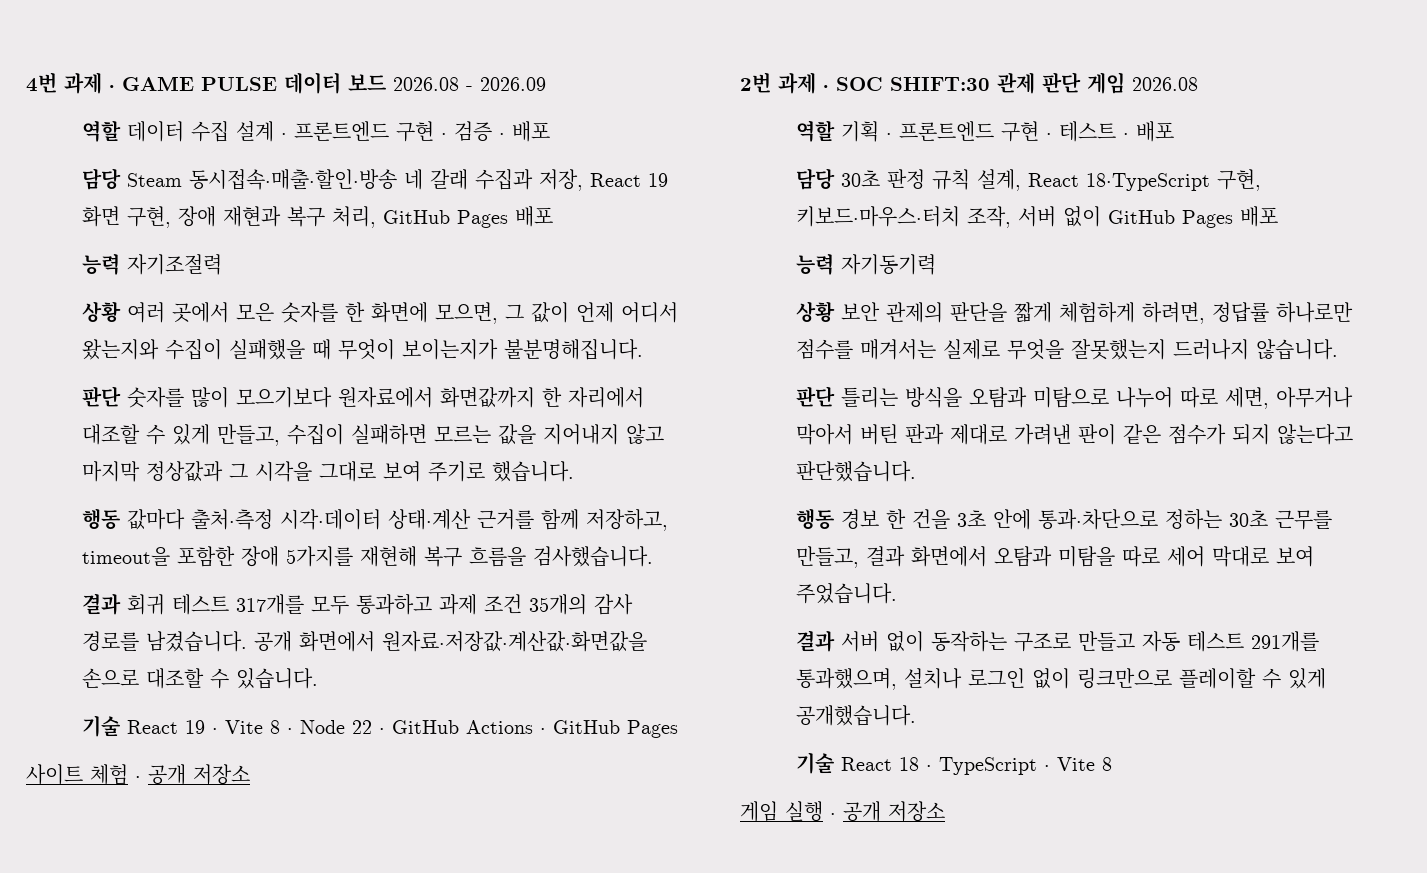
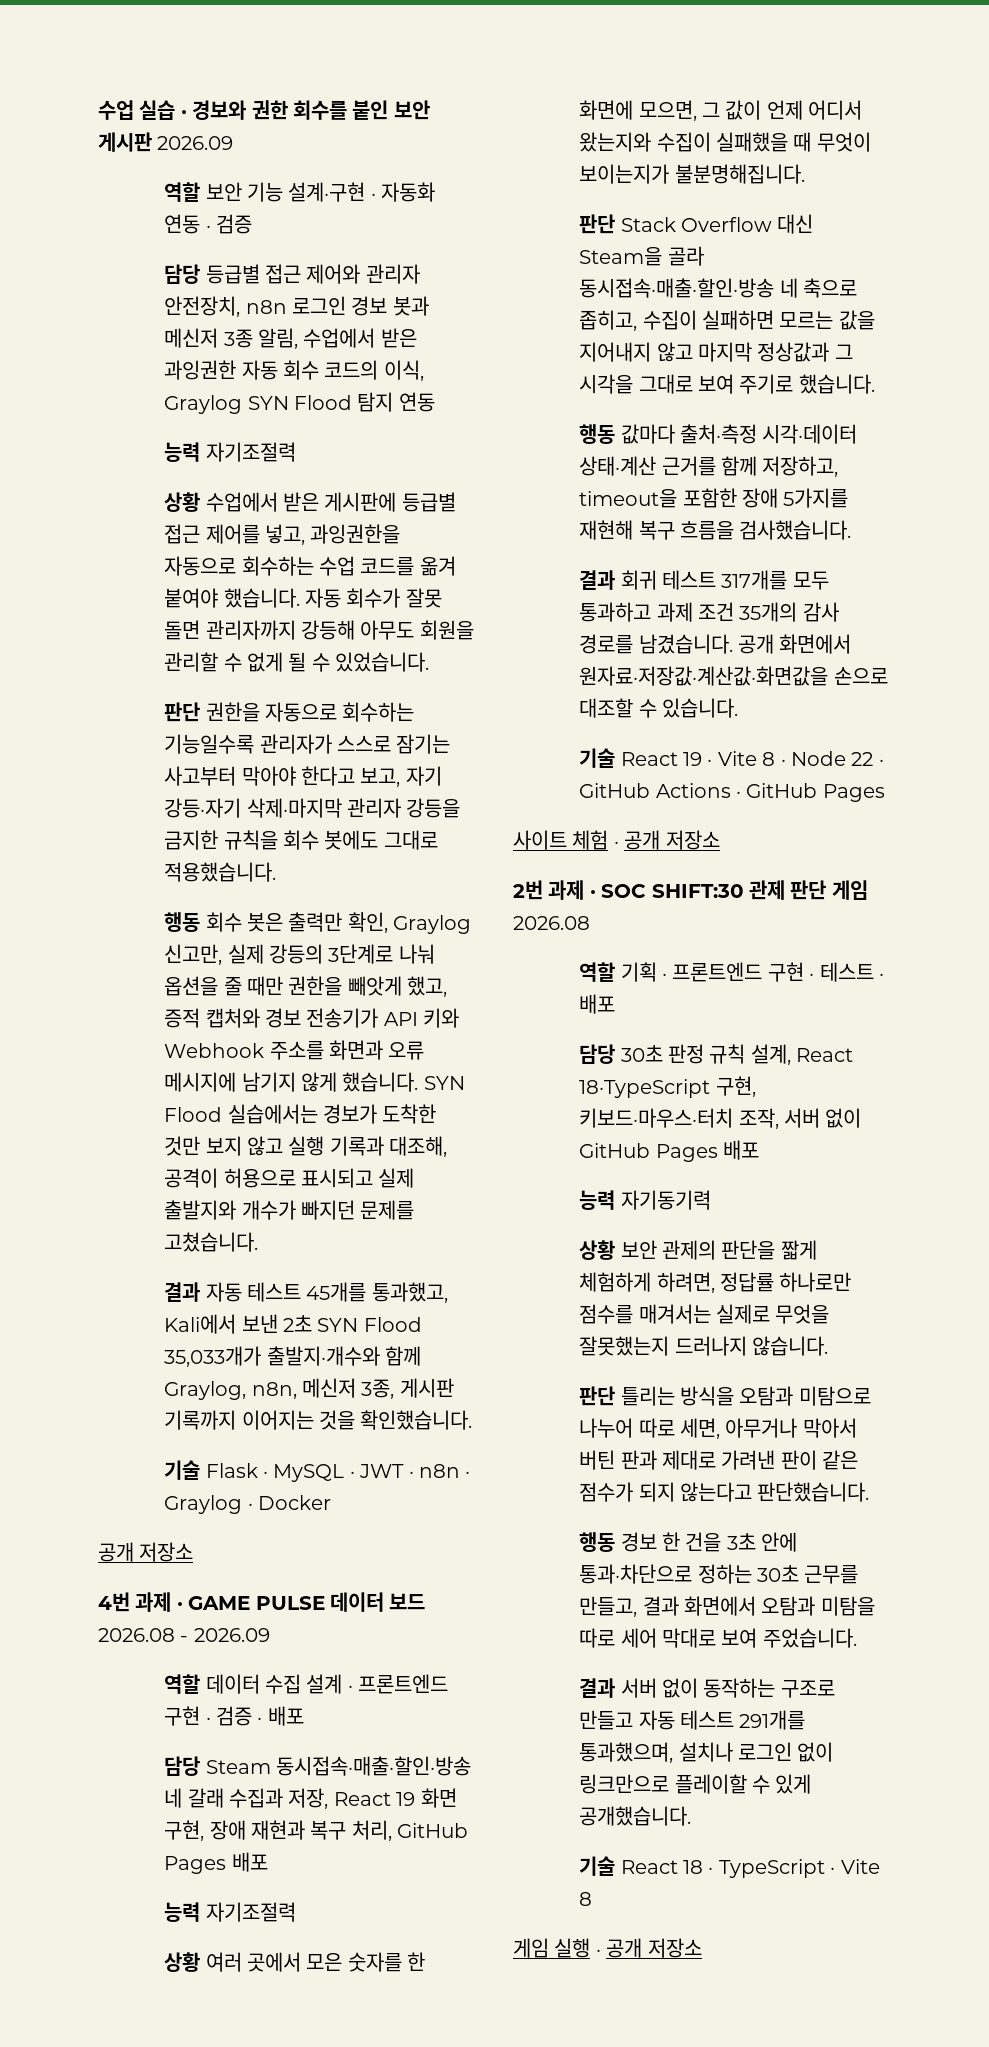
+ 수업 실습 · 경보와 권한 회수를 붙인 보안 게시판 2026.09
+ 역할 보안 기능 설계·구현 · 자동화 연동 · 검증
+ 담당 등급별 접근 제어와 관리자 안전장치, n8n 로그인 경보 봇과 메신저 3종 알림, 수업에서 받은 과잉권한 자동 회수 코드의 이식, Graylog SYN Flood 탐지 연동
+ 능력 자기조절력
+ 상황 수업에서 받은 게시판에 등급별 접근 제어를 넣고, 과잉권한을 자동으로 회수하는 수업 코드를 옮겨 붙여야 했습니다. 자동 회수가 잘못 돌면 관리자까지 강등해 아무도 회원을 관리할 수 없게 될 수 있었습니다.
+ 판단 권한을 자동으로 회수하는 기능일수록 관리자가 스스로 잠기는 사고부터 막아야 한다고 보고, 자기 강등·자기 삭제·마지막 관리자 강등을 금지한 규칙을 회수 봇에도 그대로 적용했습니다.
+ 행동 회수 봇은 출력만 확인, Graylog 신고만, 실제 강등의 3단계로 나눠 옵션을 줄 때만 권한을 빼앗게 했고, 증적 캡처와 경보 전송기가 API 키와 Webhook 주소를 화면과 오류 메시지에 남기지 않게 했습니다. SYN Flood 실습에서는 경보가 도착한 것만 보지 않고 실행 기록과 대조해, 공격이 허용으로 표시되고 실제 출발지와 개수가 빠지던 문제를 고쳤습니다.
+ 결과 자동 테스트 45개를 통과했고, Kali에서 보낸 2초 SYN Flood 35,033개가 출발지·개수와 함께 Graylog, n8n, 메신저 3종, 게시판 기록까지 이어지는 것을 확인했습니다.
+ 기술 Flask · MySQL · JWT · n8n · Graylog · Docker
+ 공개 저장소
- 판단 숫자를 많이 모으기보다 원자료에서 화면값까지 한 자리에서 대조할 수 있게 만들고, 수집이 실패하면 모르는 값을 지어내지 않고 마지막 정상값과 그 시각을 그대로 보여 주기로 했습니다.
+ 판단 Stack Overflow 대신 Steam을 골라 동시접속·매출·할인·방송 네 축으로 좁히고, 수집이 실패하면 모르는 값을 지어내지 않고 마지막 정상값과 그 시각을 그대로 보여 주기로 했습니다.

